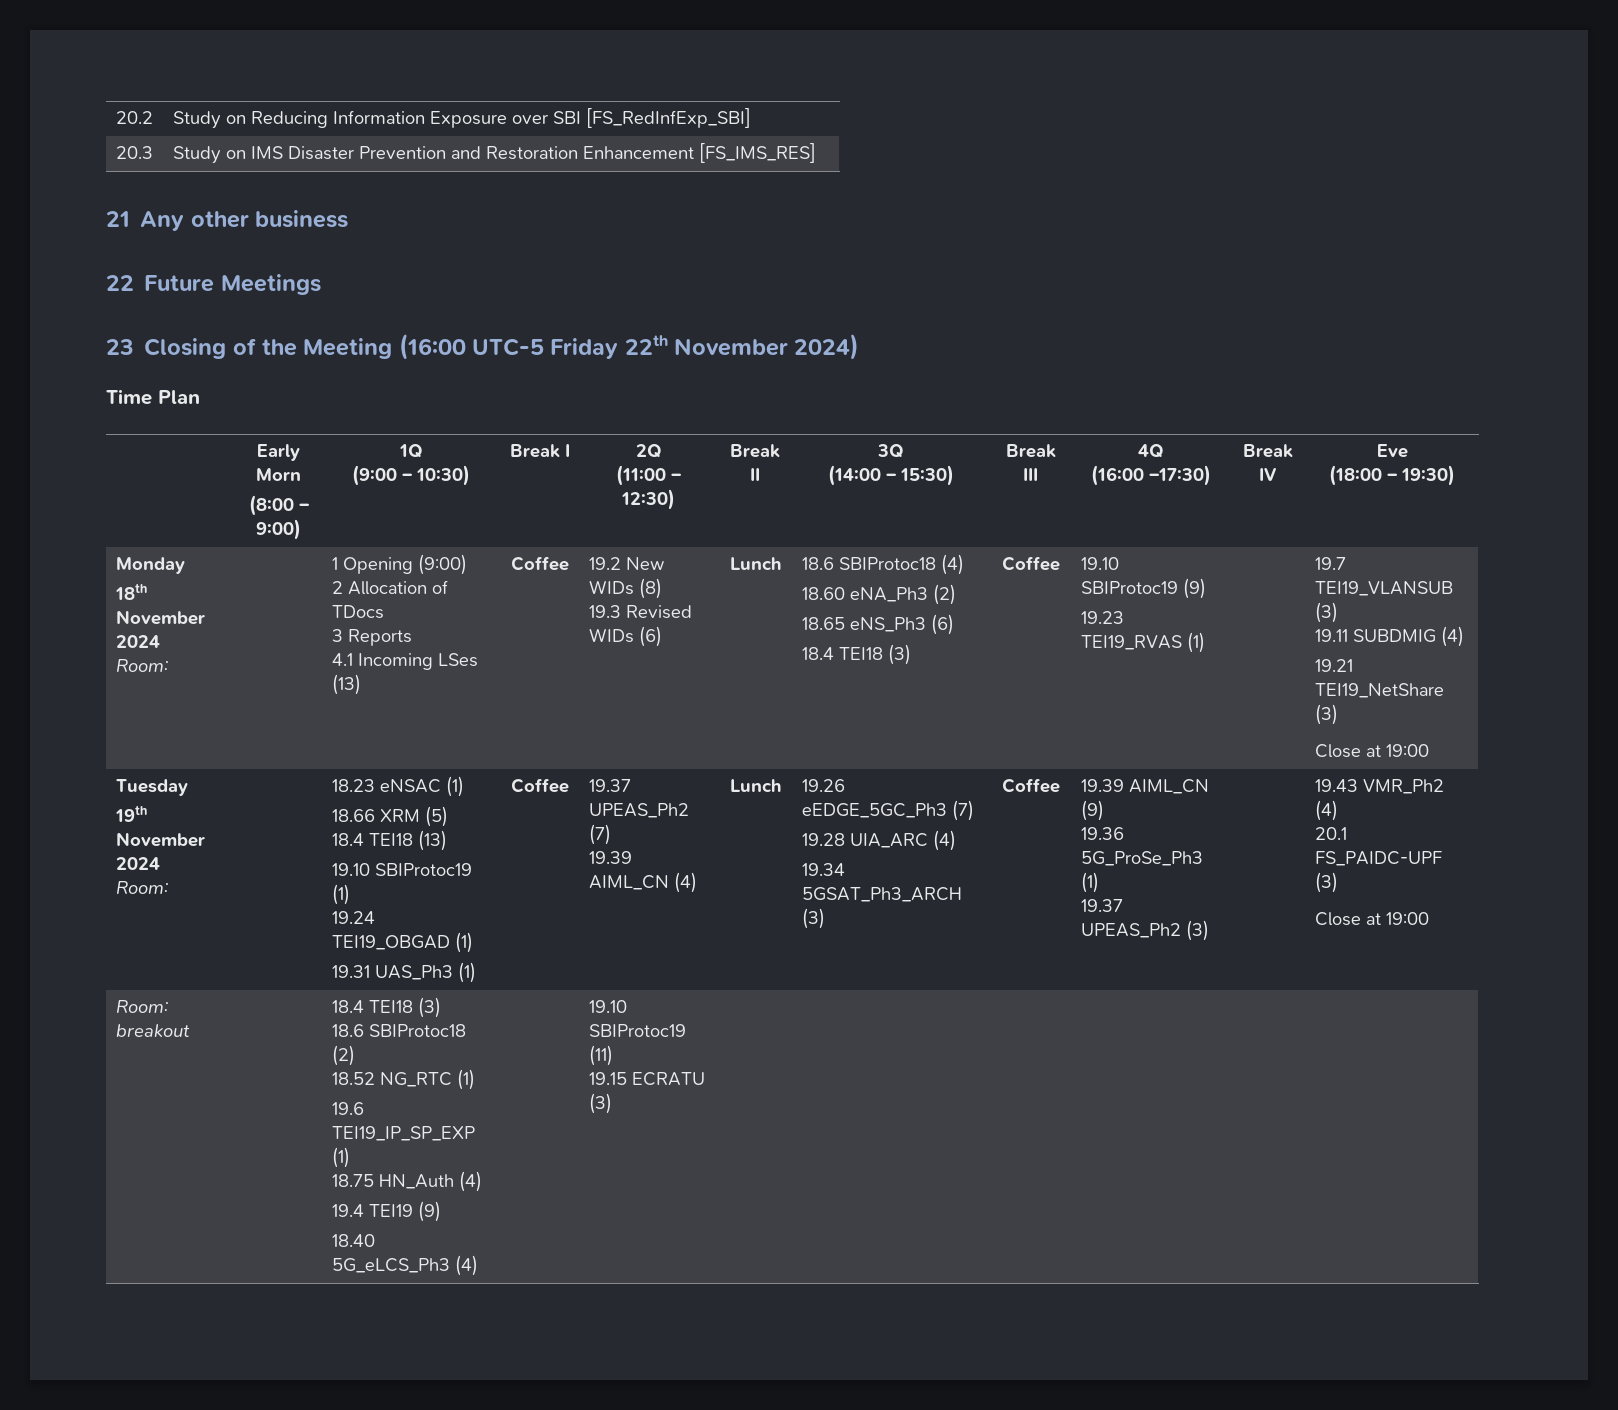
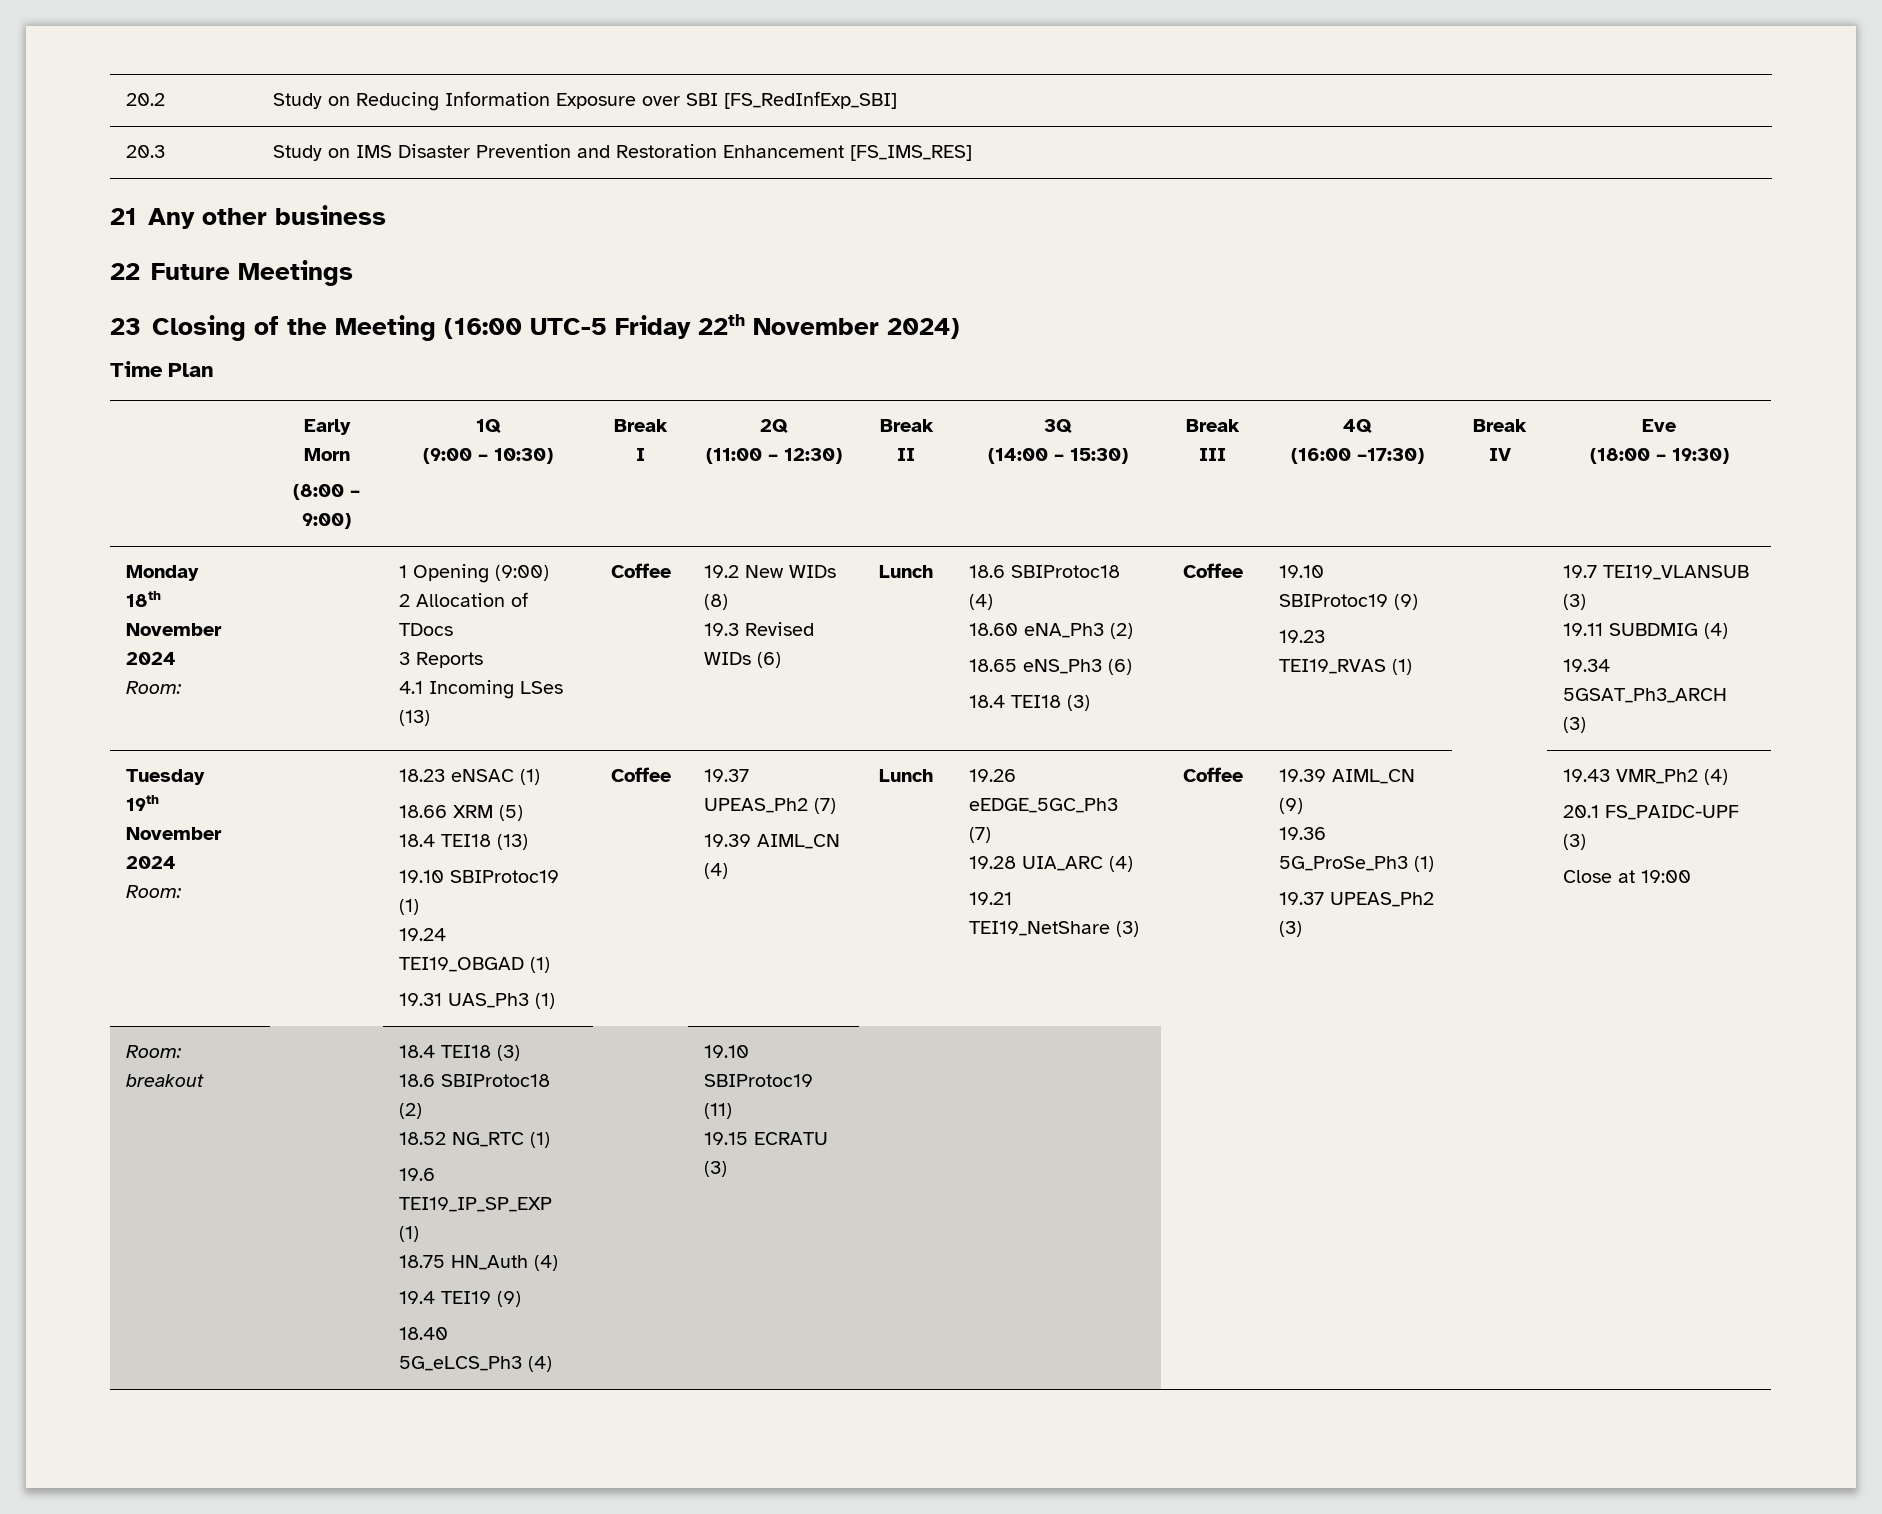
- 19.21 TEI19_NetShare (3)
- Close at 19:00
+ 19.34 5GSAT_Ph3_ARCH (3)
- 19.34 5GSAT_Ph3_ARCH (3)
+ 19.21 TEI19_NetShare (3)

